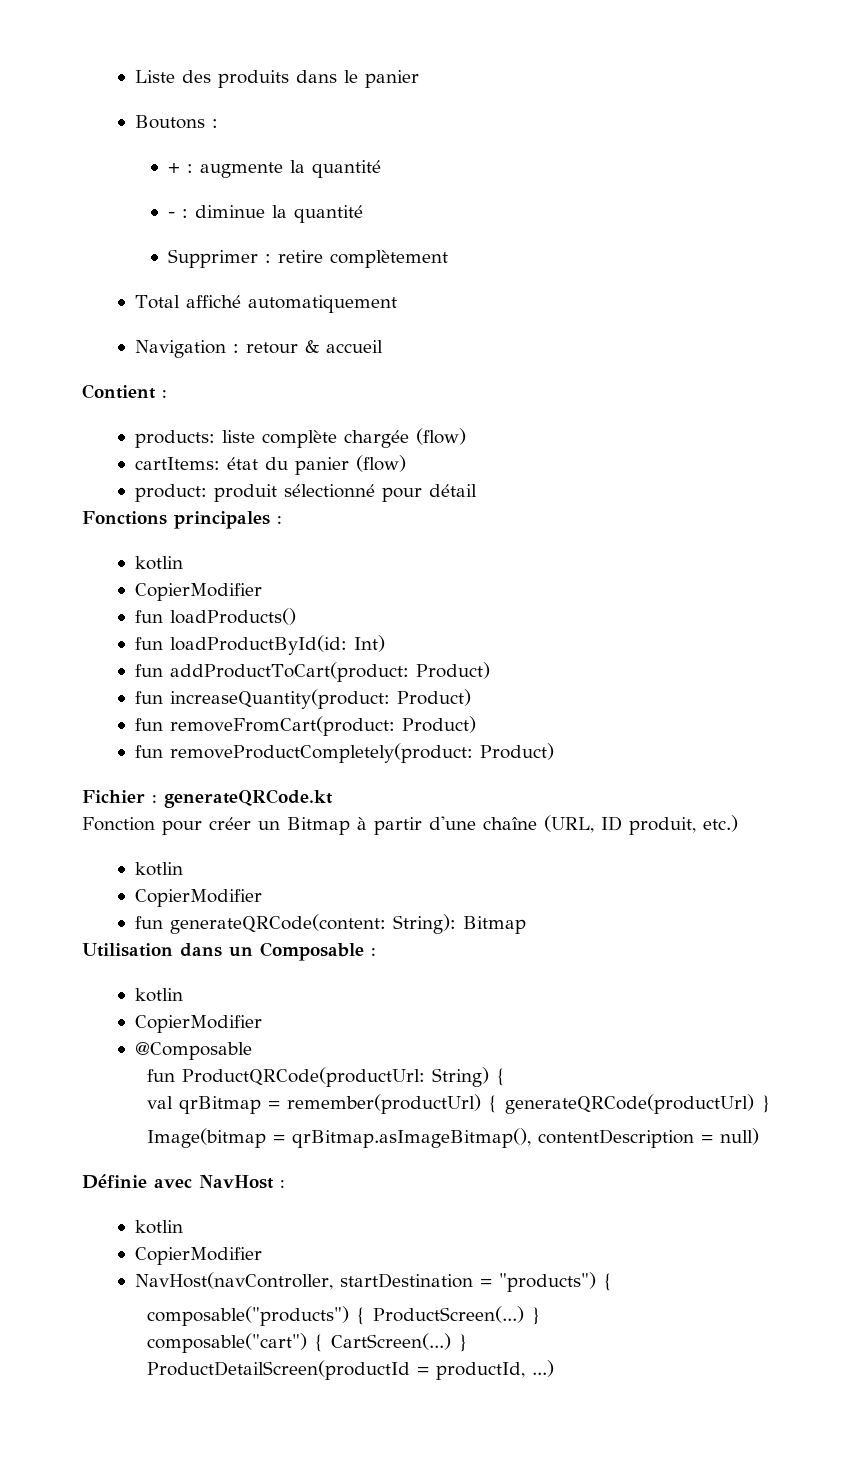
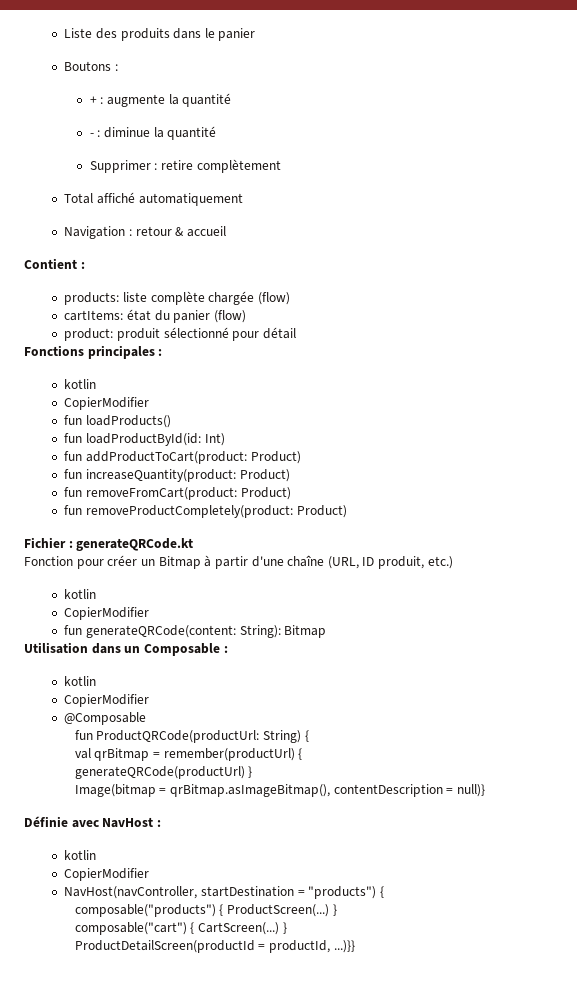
- val qrBitmap = remember(productUrl) { generateQRCode(productUrl) }
+ val qrBitmap = remember(productUrl) {
+ generateQRCode(productUrl) }
- Image(bitmap = qrBitmap.asImageBitmap(), contentDescription = null)
+ Image(bitmap = qrBitmap.asImageBitmap(), contentDescription = null)}
- ProductDetailScreen(productId = productId, ...)
+ ProductDetailScreen(productId = productId, ...)}}

